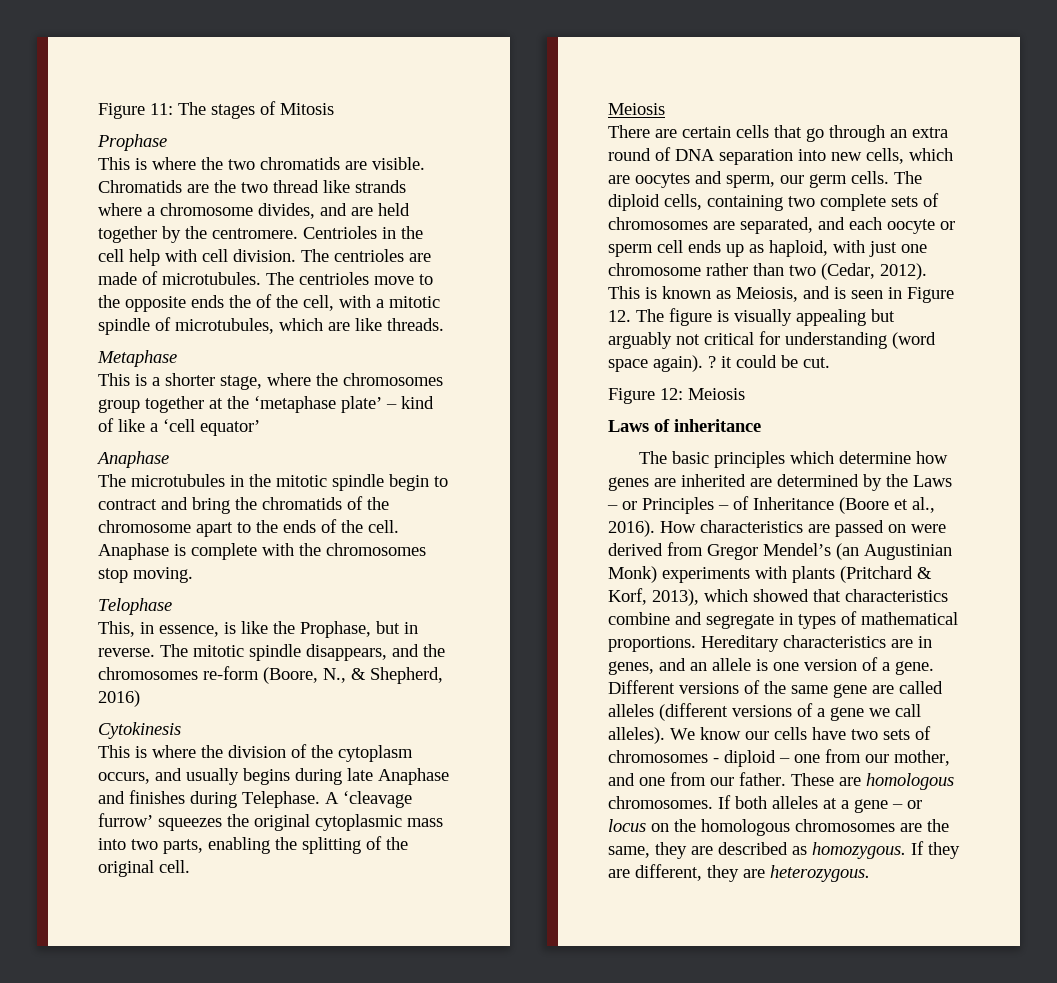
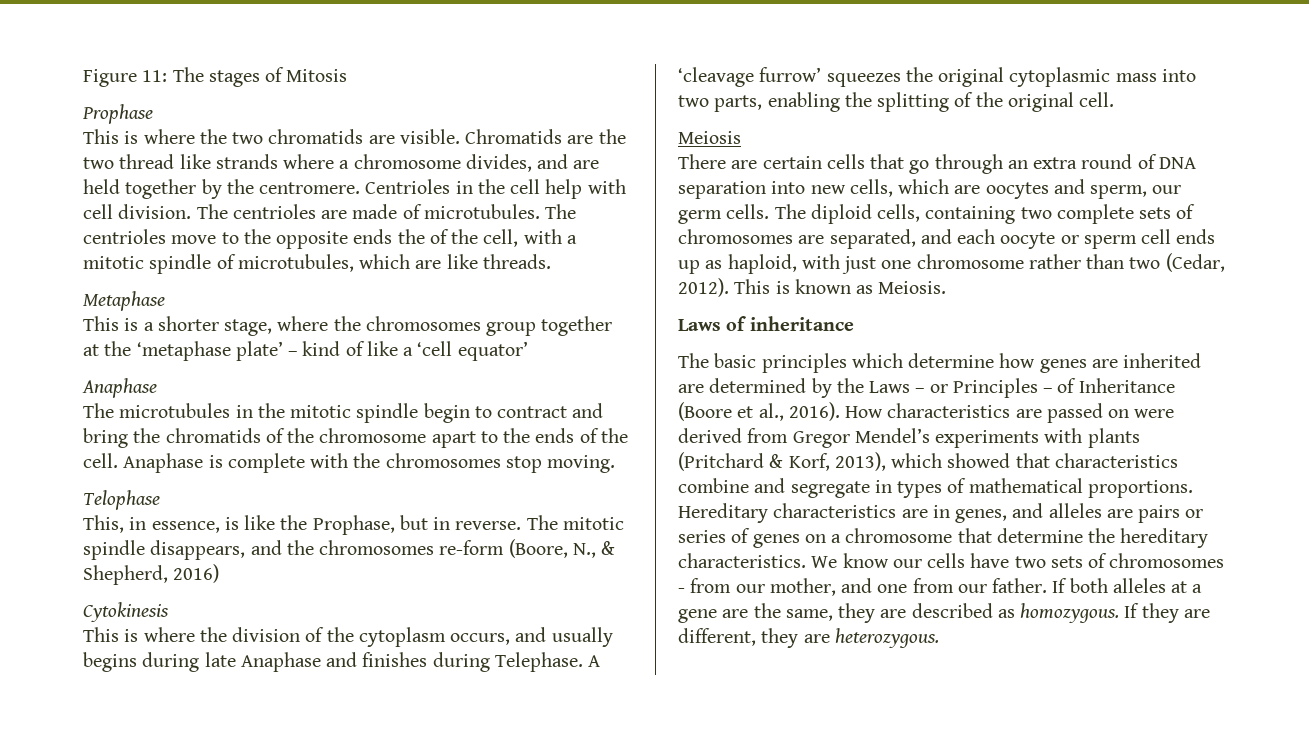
- This is known as Meiosis, and is seen in Figure 12. The figure is visually appealing but arguably not critical for understanding (word space again). ? it could be cut.
- Figure 12: Meiosis
+ This is known as Meiosis.
- How characteristics are passed on were derived from Gregor Mendel’s (an Augustinian Monk) experiments with plants (Pritchard & Korf, 2013), which showed that characteristics combine and segregate in types of mathematical proportions.
+ How characteristics are passed on were derived from Gregor Mendel’s experiments with plants (Pritchard & Korf, 2013), which showed that characteristics combine and segregate in types of mathematical proportions.
- Hereditary characteristics are in genes, and an allele is one version of a gene. Different versions of the same gene are called alleles (different versions of a gene we call alleles).
+ Hereditary characteristics are in genes, and alleles are pairs or series of genes on a chromosome that determine the hereditary characteristics.
- We know our cells have two sets of chromosomes - diploid – one from our mother, and one from our father.
+ We know our cells have two sets of chromosomes - from our mother, and one from our father.
- These are homologous chromosomes.
- If both alleles at a gene – or locus on the homologous chromosomes are the same, they are described as homozygous.
+ If both alleles at a gene are the same, they are described as homozygous.

